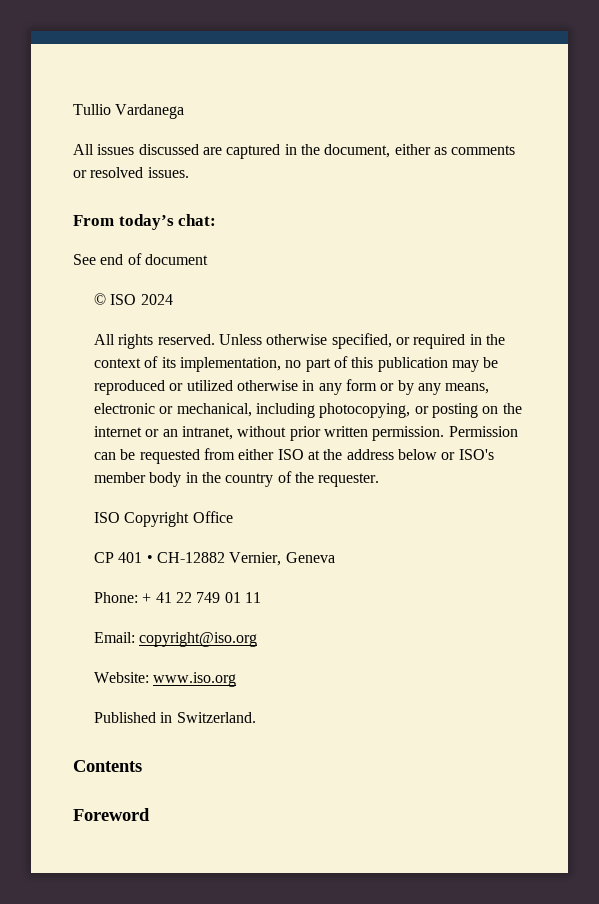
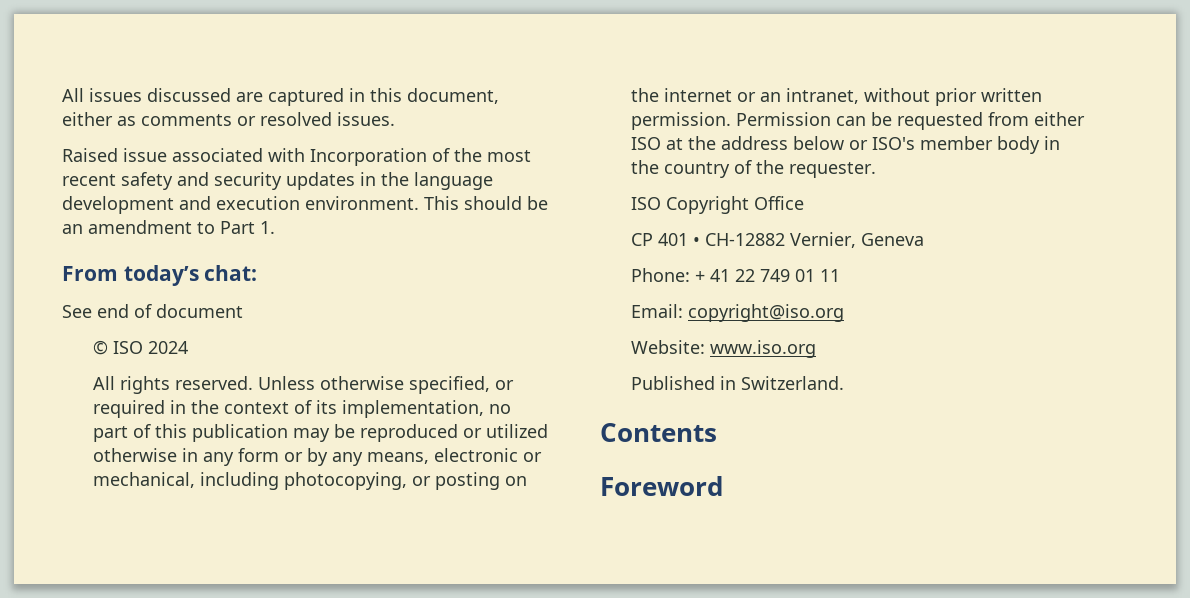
- Tullio Vardanega
- All issues discussed are captured in the document, either as comments or resolved issues.
+ All issues discussed are captured in this document, either as comments or resolved issues.
+ Raised issue associated with Incorporation of the most recent safety and security updates in the language development and execution environment. This should be an amendment to Part 1.

